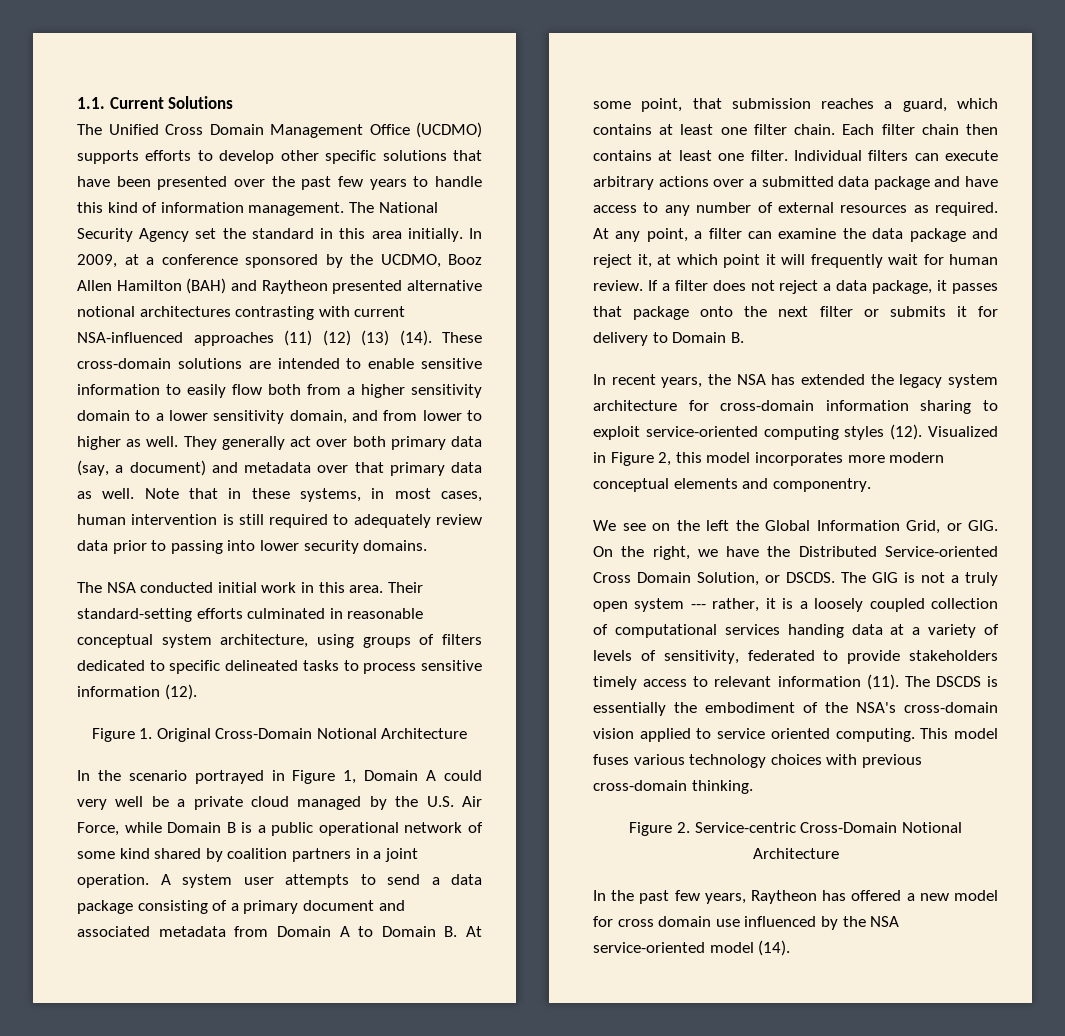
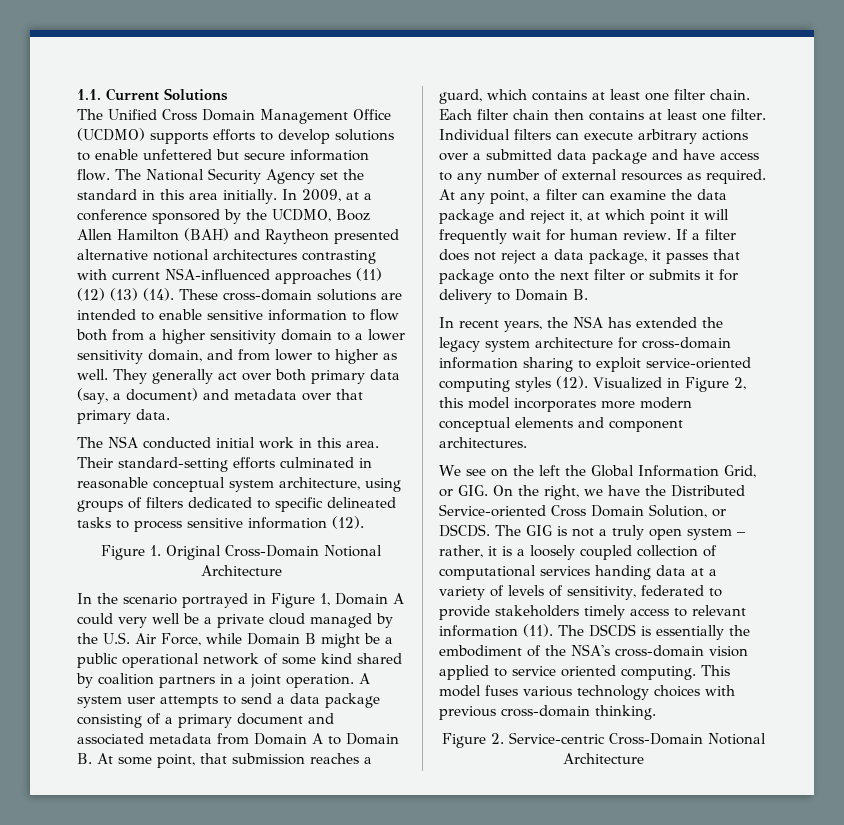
- The Unified Cross Domain Management Office (UCDMO) supports efforts to develop other specific solutions that have been presented over the past few years to handle this kind of information management.
+ The Unified Cross Domain Management Office (UCDMO) supports efforts to develop solutions to enable unfettered but secure information flow.
- These cross-domain solutions are intended to enable sensitive information to easily flow both from a higher sensitivity domain to a lower sensitivity domain, and from lower to higher as well.
+ These cross-domain solutions are intended to enable sensitive information to flow both from a higher sensitivity domain to a lower sensitivity domain, and from lower to higher as well.
- They generally act over both primary data (say, a document) and metadata over that primary data as well. Note that in these systems, in most cases, human intervention is still required to adequately review data prior to passing into lower security domains.
+ They generally act over both primary data (say, a document) and metadata over that primary data.
- In the scenario portrayed in Figure 1, Domain A could very well be a private cloud managed by the U.S. Air Force, while Domain B is a public operational network of some kind shared by coalition partners in a joint operation.
+ In the scenario portrayed in Figure 1, Domain A could very well be a private cloud managed by the U.S. Air Force, while Domain B might be a public operational network of some kind shared by coalition partners in a joint operation.
- Visualized in Figure 2, this model incorporates more modern conceptual elements and componentry.
+ Visualized in Figure 2, this model incorporates more modern conceptual elements and component architectures.
- The GIG is not a truly open system --- rather, it is a loosely coupled collection of computational services handing data at a variety of levels of sensitivity, federated to provide stakeholders timely access to relevant information (11).
+ The GIG is not a truly open system – rather, it is a loosely coupled collection of computational services handing data at a variety of levels of sensitivity, federated to provide stakeholders timely access to relevant information (11).
- In the past few years, Raytheon has offered a new model for cross domain use influenced by the NSA service-oriented model (14).

